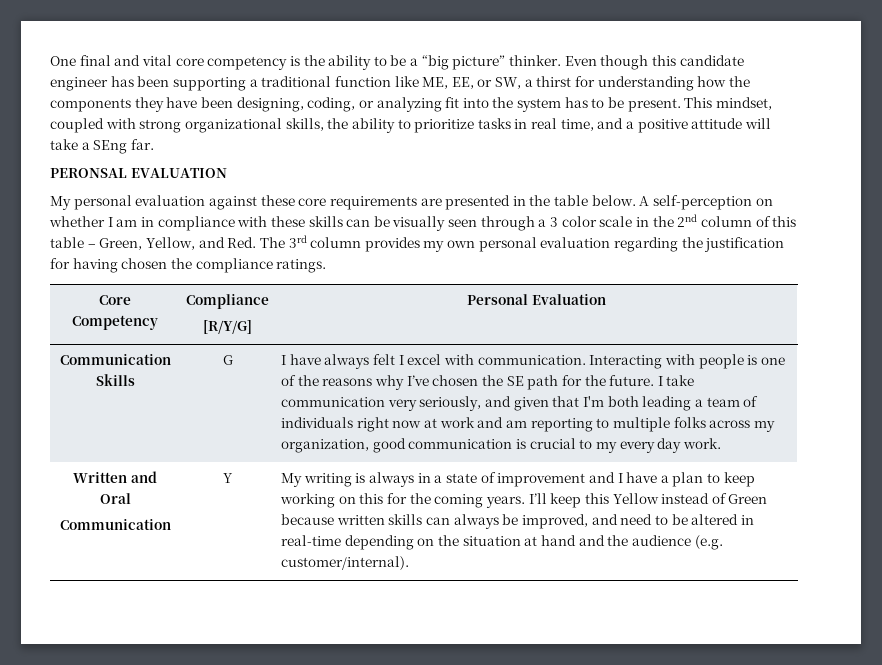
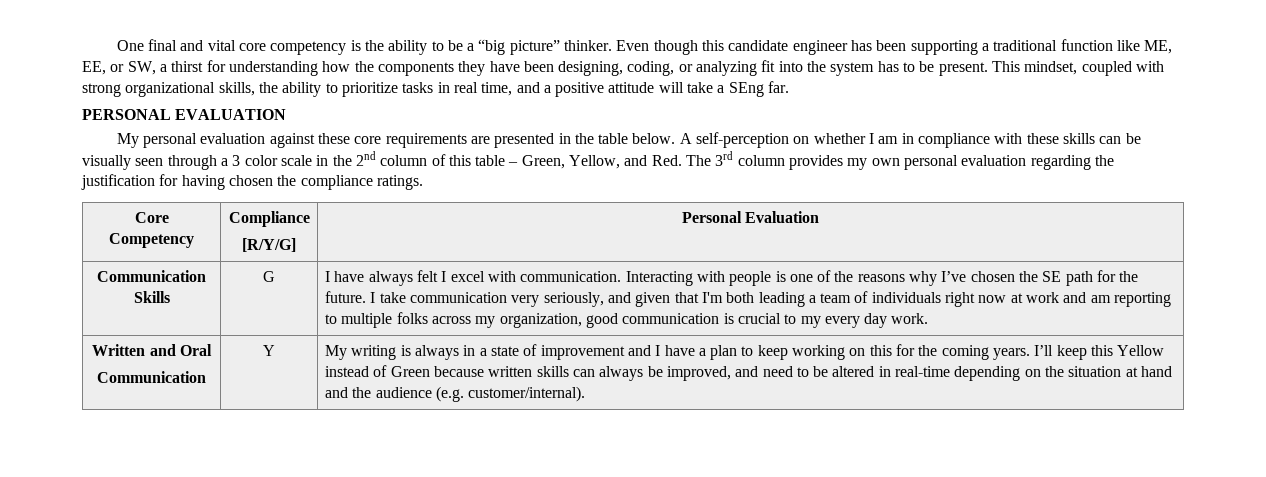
- PERONSAL EVALUATION
+ PERSONAL EVALUATION

